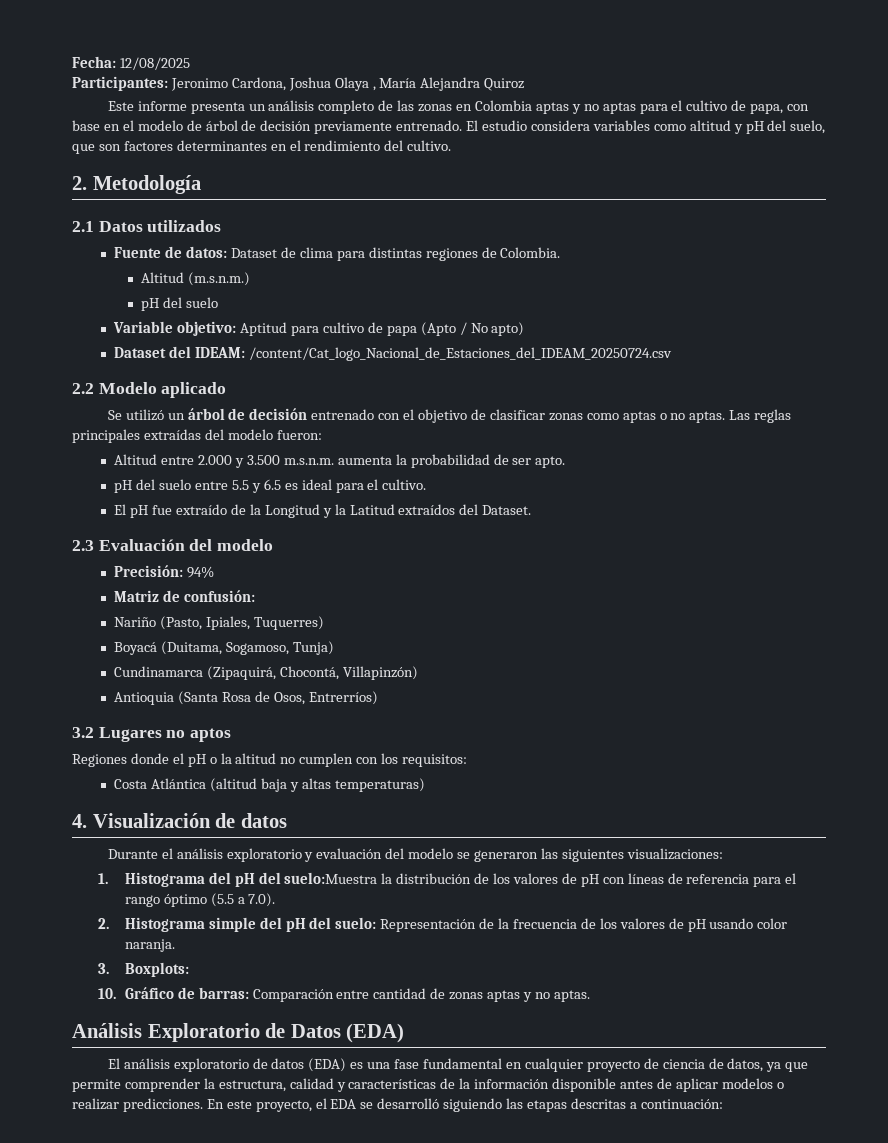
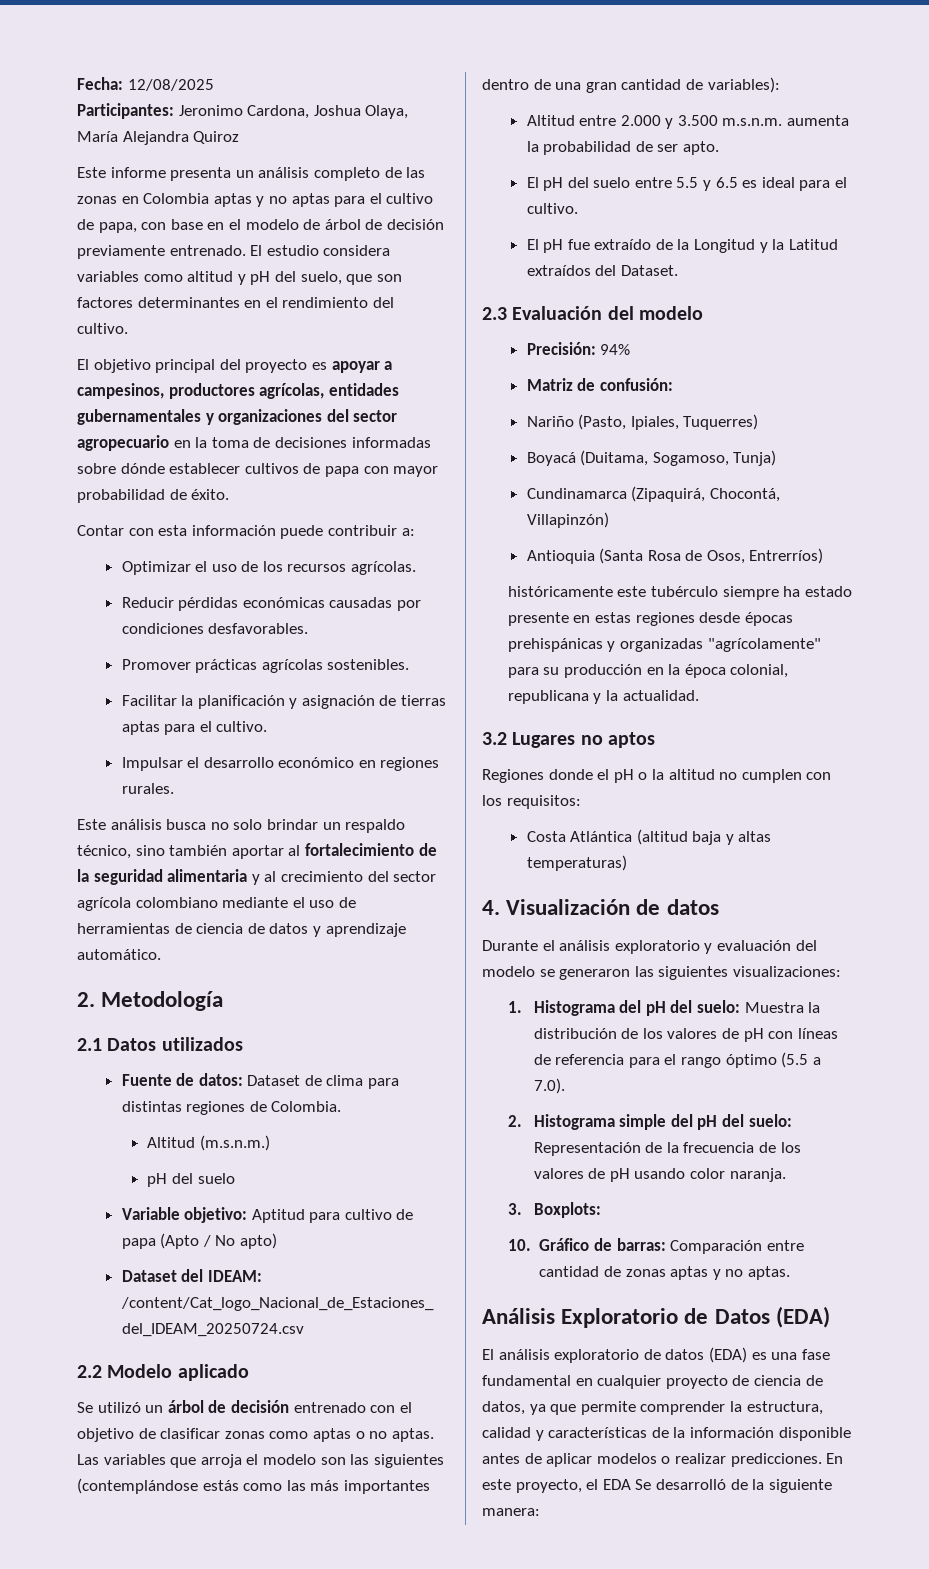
- Participantes: Jeronimo Cardona, Joshua Olaya , María Alejandra Quiroz
+ Participantes: Jeronimo Cardona, Joshua Olaya, María Alejandra Quiroz
+ El objetivo principal del proyecto es apoyar a campesinos, productores agrícolas, entidades gubernamentales y organizaciones del sector agropecuario en la toma de decisiones informadas sobre dónde establecer cultivos de papa con mayor probabilidad de éxito.
+ Contar con esta información puede contribuir a:
+ Optimizar el uso de los recursos agrícolas.
+ Reducir pérdidas económicas causadas por condiciones desfavorables.
+ Promover prácticas agrícolas sostenibles.
+ Facilitar la planificación y asignación de tierras aptas para el cultivo.
+ Impulsar el desarrollo económico en regiones rurales.
+ Este análisis busca no solo brindar un respaldo técnico, sino también aportar al fortalecimiento de la seguridad alimentaria y al crecimiento del sector agrícola colombiano mediante el uso de herramientas de ciencia de datos y aprendizaje automático.
- Las reglas principales extraídas del modelo fueron:
+ Las variables que arroja el modelo son las siguientes (contemplándose estás como las más importantes dentro de una gran cantidad de variables):
- pH del suelo entre 5.5 y 6.5 es ideal para el cultivo.
+ El pH del suelo entre 5.5 y 6.5 es ideal para el cultivo.
+ históricamente este tubérculo siempre ha estado presente en estas regiones desde épocas prehispánicas y organizadas "agrícolamente" para su producción en la época colonial, republicana y la actualidad.
- 1. Histograma del pH del suelo:Muestra la distribución de los valores de pH con líneas de referencia para el rango óptimo (5.5 a 7.0).
+ 1. Histograma del pH del suelo: Muestra la distribución de los valores de pH con líneas de referencia para el rango óptimo (5.5 a 7.0).
- En este proyecto, el EDA se desarrolló siguiendo las etapas descritas a continuación:
+ En este proyecto, el EDA Se desarrolló de la siguiente manera:

